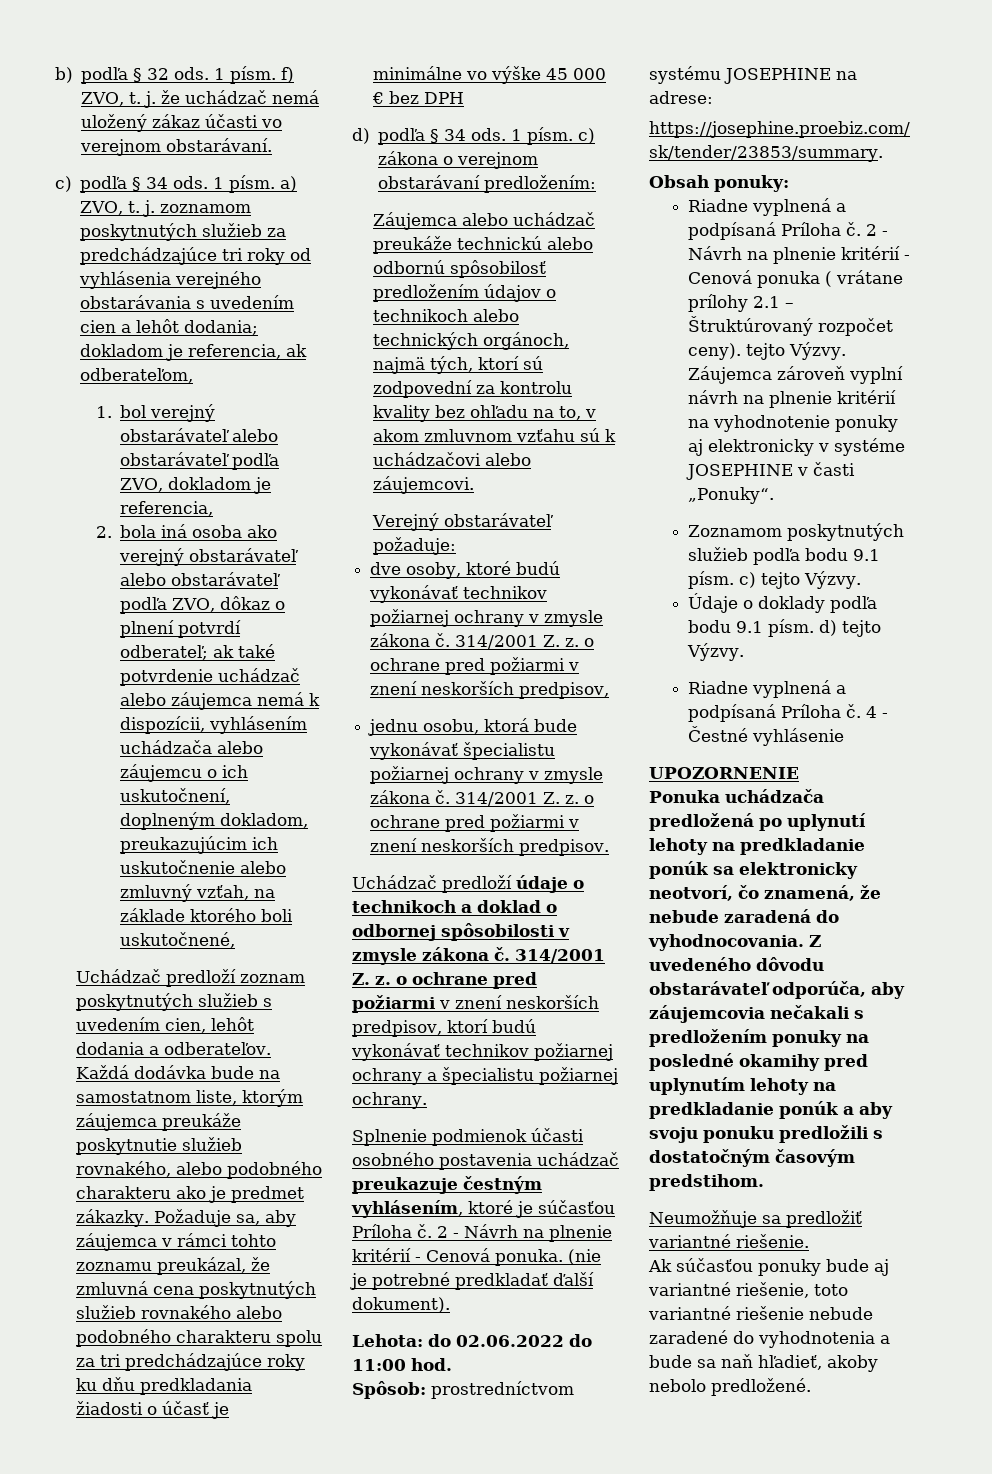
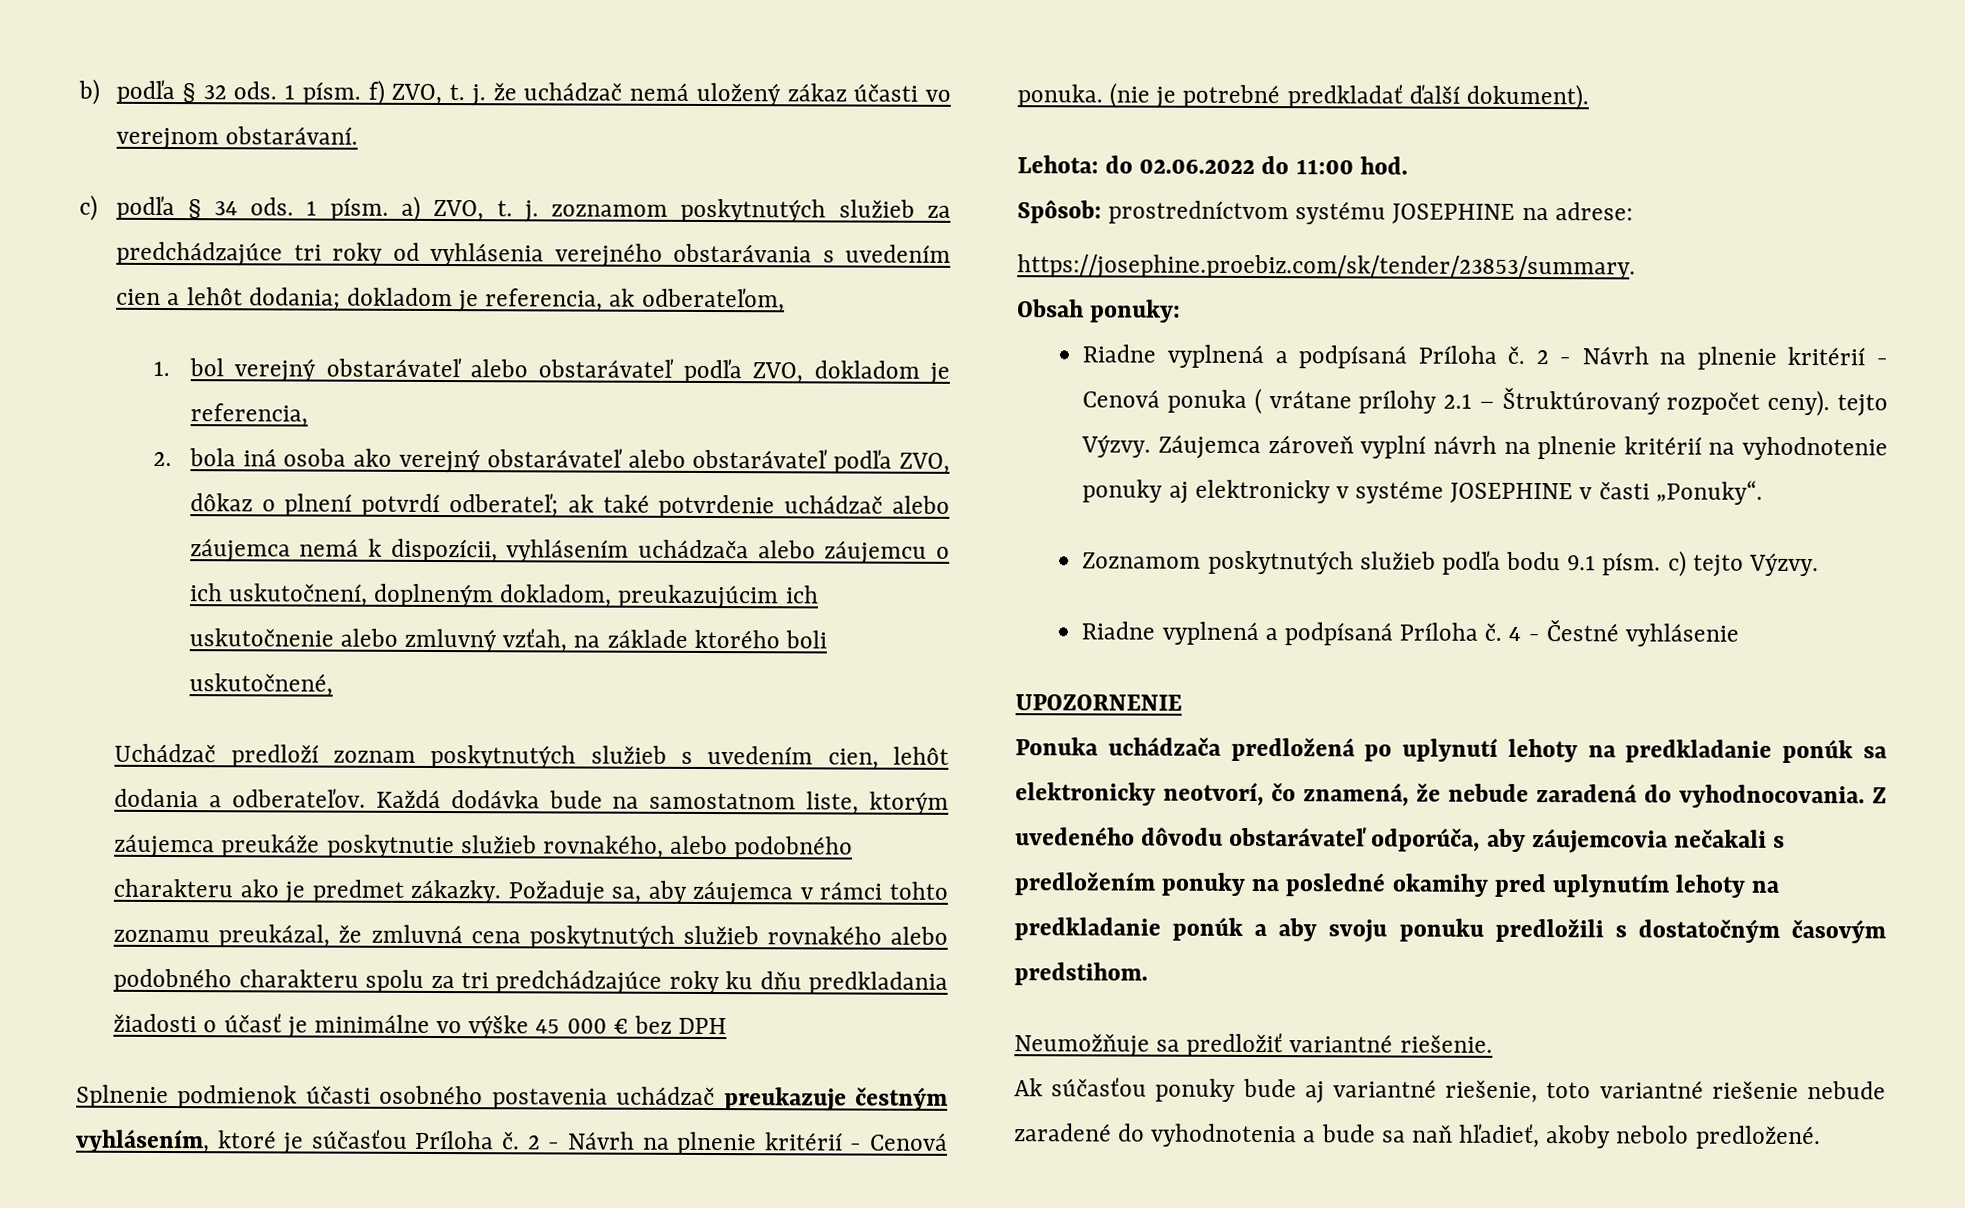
- d) podľa § 34 ods. 1 písm. c) zákona o verejnom obstarávaní predložením:
- Záujemca alebo uchádzač preukáže technickú alebo odbornú spôsobilosť predložením údajov o technikoch alebo technických orgánoch, najmä tých, ktorí sú zodpovední za kontrolu kvality bez ohľadu na to, v akom zmluvnom vzťahu sú k uchádzačovi alebo záujemcovi.
- Verejný obstarávateľ požaduje:
- dve osoby, ktoré budú vykonávať technikov požiarnej ochrany v zmysle zákona č. 314/2001 Z. z. o ochrane pred požiarmi v znení neskorších predpisov,
- jednu osobu, ktorá bude vykonávať špecialistu požiarnej ochrany v zmysle zákona č. 314/2001 Z. z. o ochrane pred požiarmi v znení neskorších predpisov.
- Uchádzač predloží údaje o technikoch a doklad o odbornej spôsobilosti v zmysle zákona č. 314/2001 Z. z. o ochrane pred požiarmi v znení neskorších predpisov, ktorí budú vykonávať technikov požiarnej ochrany a špecialistu požiarnej ochrany.
- Údaje o doklady podľa bodu 9.1 písm. d) tejto Výzvy.

